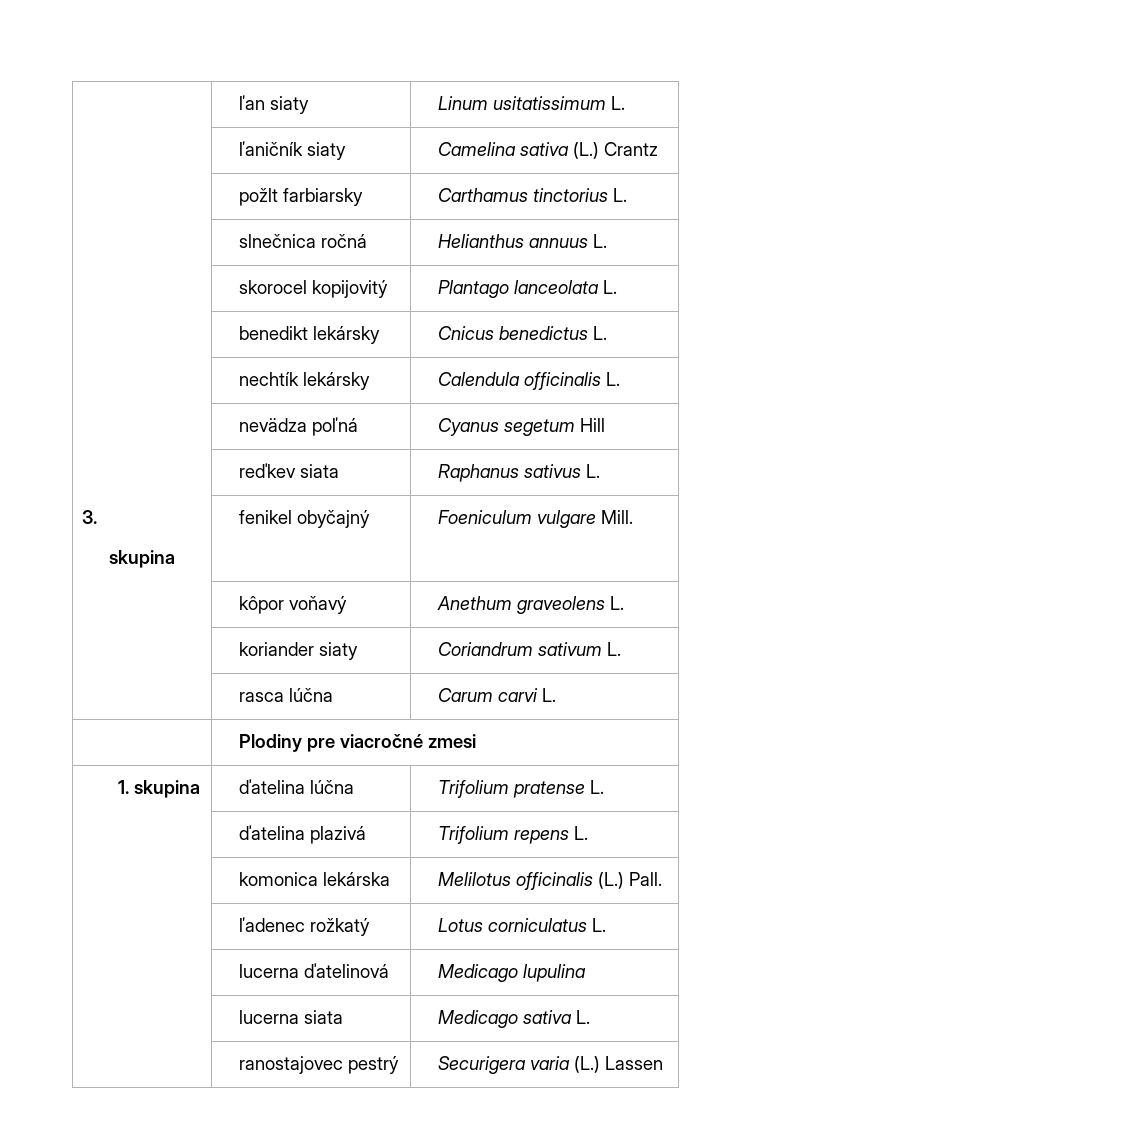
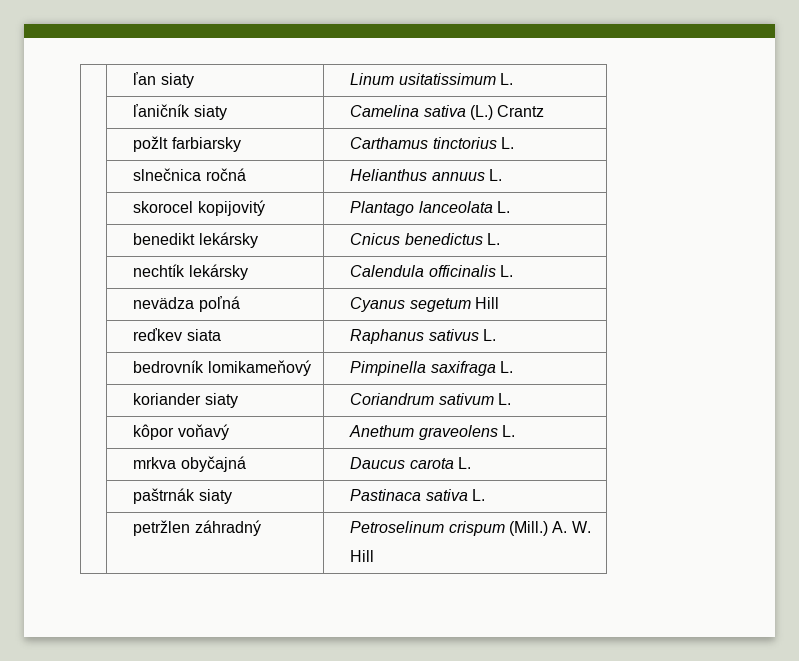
- 3.
- skupina | fenikel obyčajný | Foeniculum vulgare Mill.
- | kôpor voňavý | Anethum graveolens L.
+ | bedrovník lomikameňový | Pimpinella saxifraga L.
- | rasca lúčna | Carum carvi L.
- | Plodiny pre viacročné zmesi
- 1. skupina | ďatelina lúčna | Trifolium pratense L.
- | ďatelina plazivá | Trifolium repens L.
- | komonica lekárska | Melilotus officinalis (L.) Pall.
- | ľadenec rožkatý | Lotus corniculatus L.
- | lucerna ďatelinová | Medicago lupulina
- | lucerna siata | Medicago sativa L.
- | ranostajovec pestrý | Securigera varia (L.) Lassen
+ | kôpor voňavý | Anethum graveolens L.
+ | mrkva obyčajná | Daucus carota L.
+ | paštrnák siaty | Pastinaca sativa L.
+ | petržlen záhradný | Petroselinum crispum (Mill.) A. W.
+ Hill

